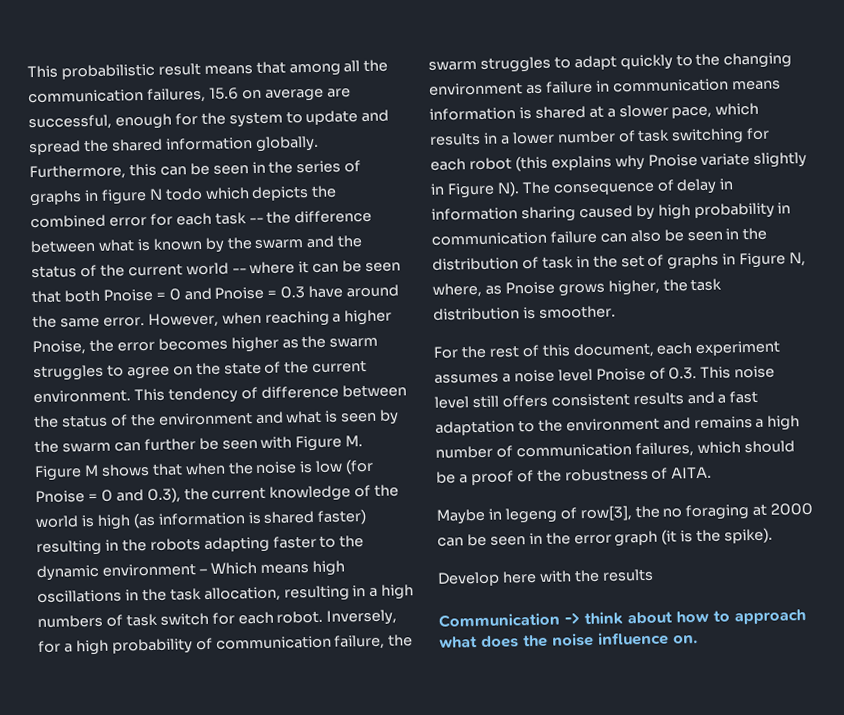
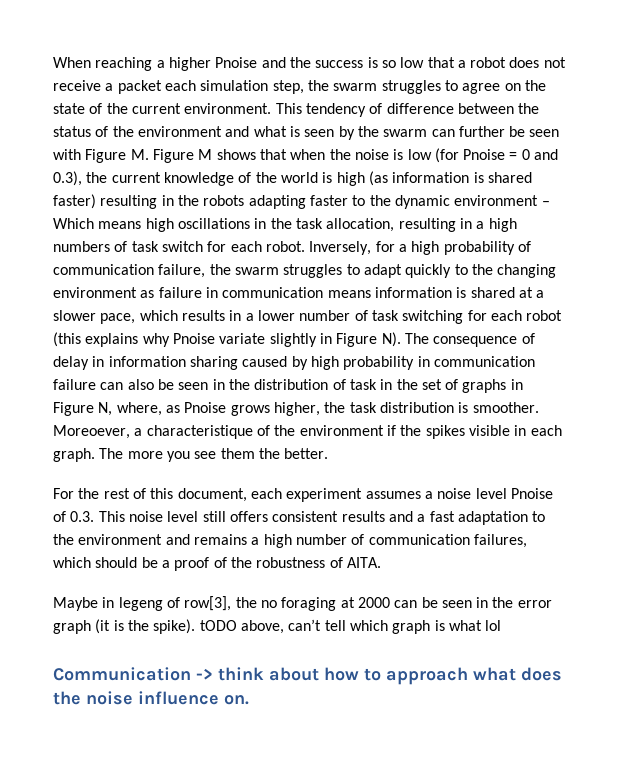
- This probabilistic result means that among all the communication failures, 15.6 on average are successful, enough for the system to update and spread the shared information globally. Furthermore, this can be seen in the series of graphs in figure N todo which depicts the combined error for each task -- the difference between what is known by the swarm and the status of the current world -- where it can be seen that both Pnoise = 0 and Pnoise = 0.3 have around the same error. However, when reaching a higher Pnoise, the error becomes higher as the swarm struggles to agree on the state of the current environment.
+ When reaching a higher Pnoise and the success is so low that a robot does not receive a packet each simulation step, the swarm struggles to agree on the state of the current environment.
+ Moreoever, a characteristique of the environment if the spikes visible in each graph. The more you see them the better.
- Maybe in legeng of row[3], the no foraging at 2000 can be seen in the error graph (it is the spike).
- Develop here with the results
+ Maybe in legeng of row[3], the no foraging at 2000 can be seen in the error graph (it is the spike). tODO above, can’t tell which graph is what lol

